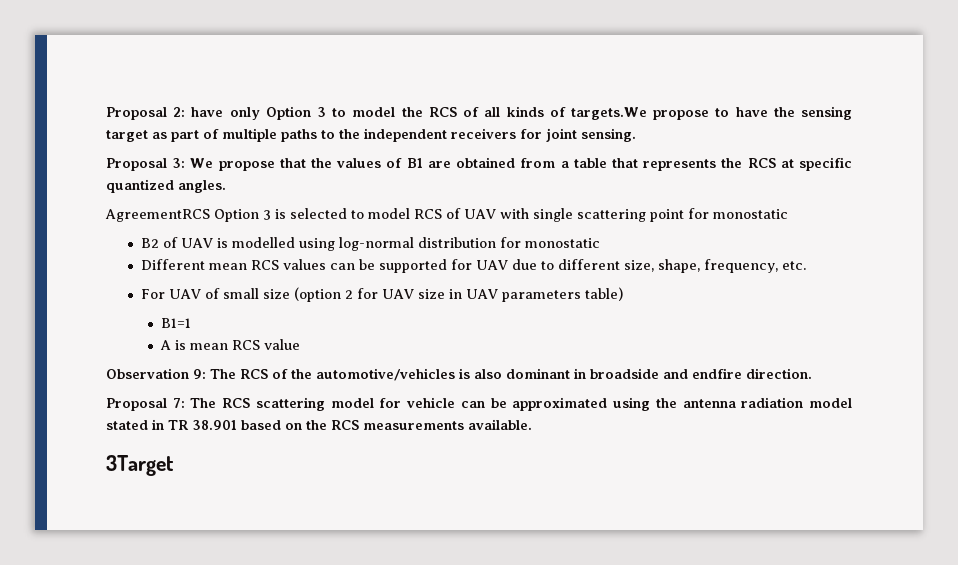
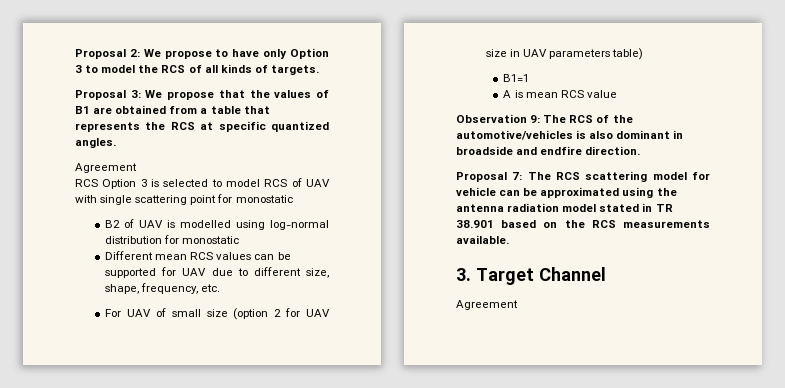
- Proposal 2: have only Option 3 to model the RCS of all kinds of targets.We propose to have the sensing target as part of multiple paths to the independent receivers for joint sensing.
+ Proposal 2: We propose to have only Option 3 to model the RCS of all kinds of targets.
  Proposal 3: We propose that the values of B1 are obtained from a table that represents the RCS at specific quantized angles.
- AgreementRCS Option 3 is selected to model RCS of UAV with single scattering point for monostatic
+ Agreement
+ RCS Option 3 is selected to model RCS of UAV with single scattering point for monostatic
- 3Target
+ 3. Target Channel
+ Agreement

